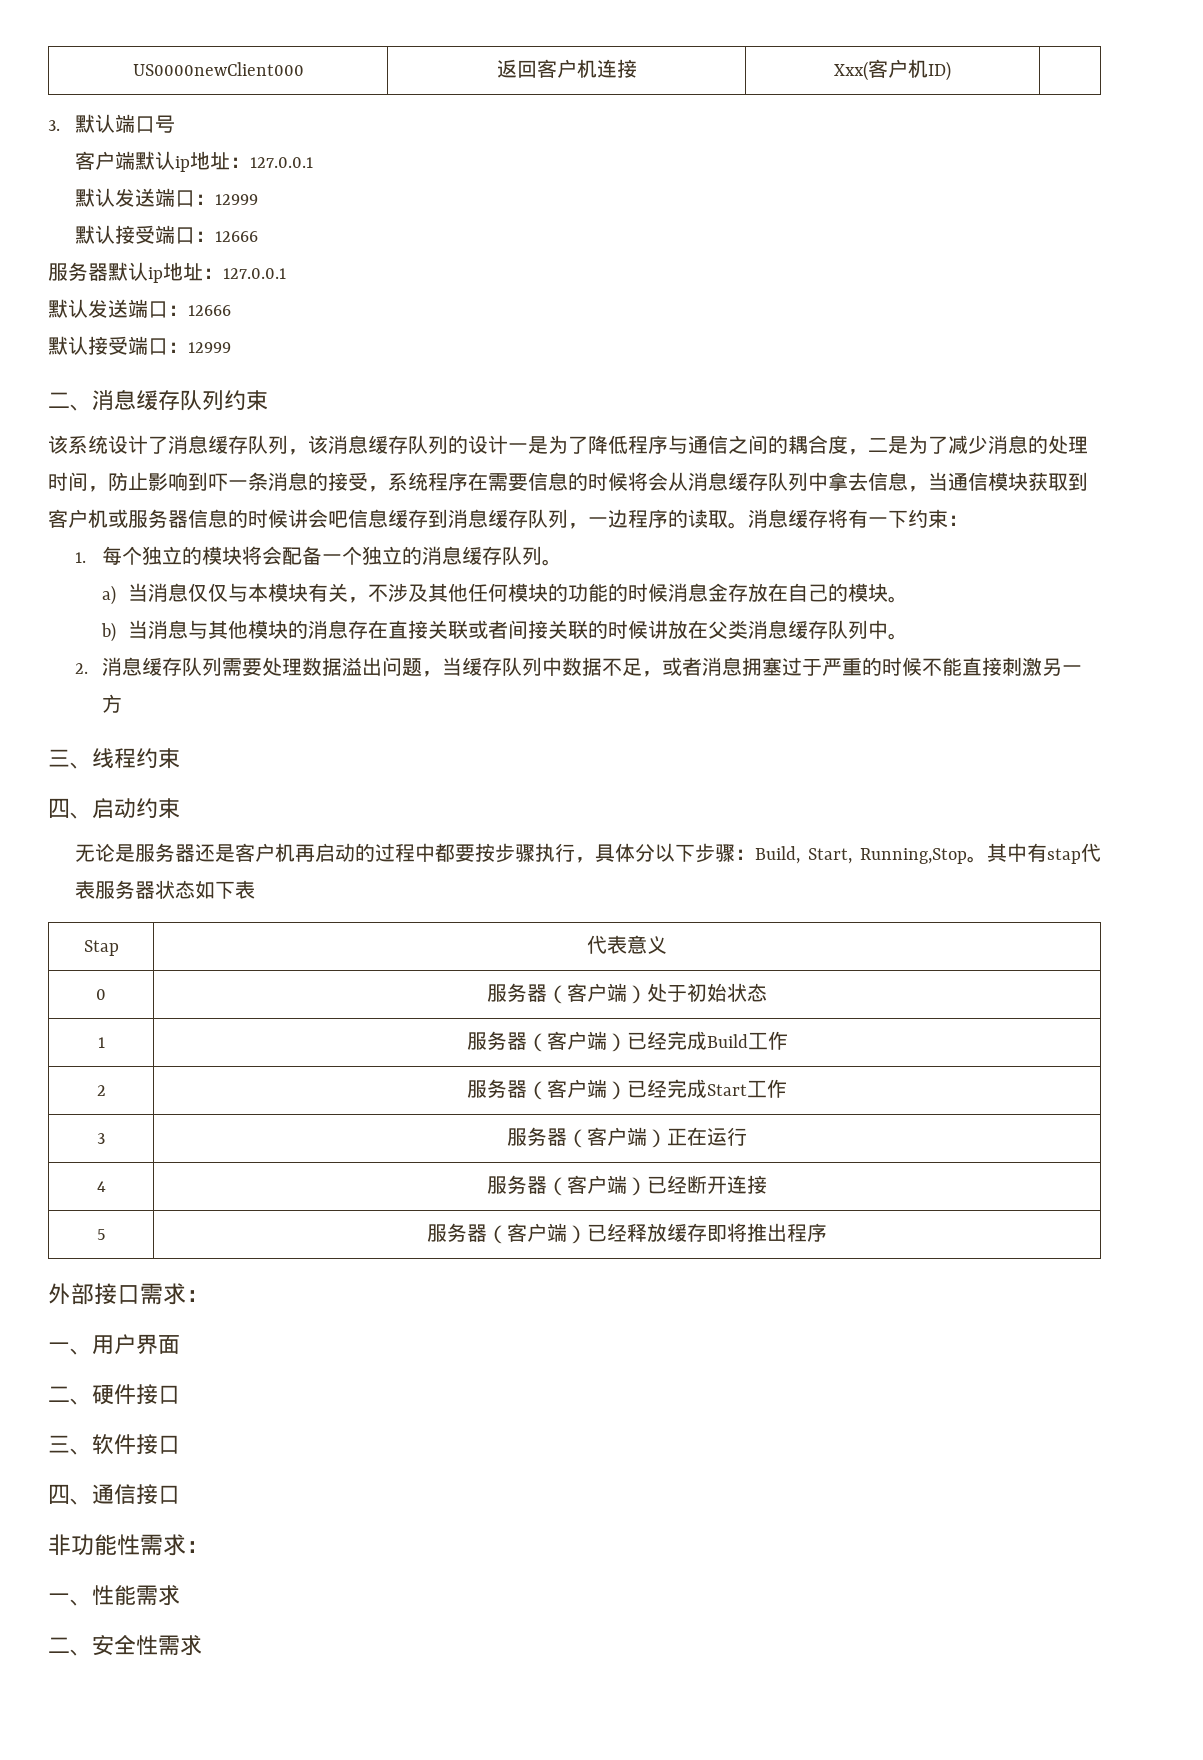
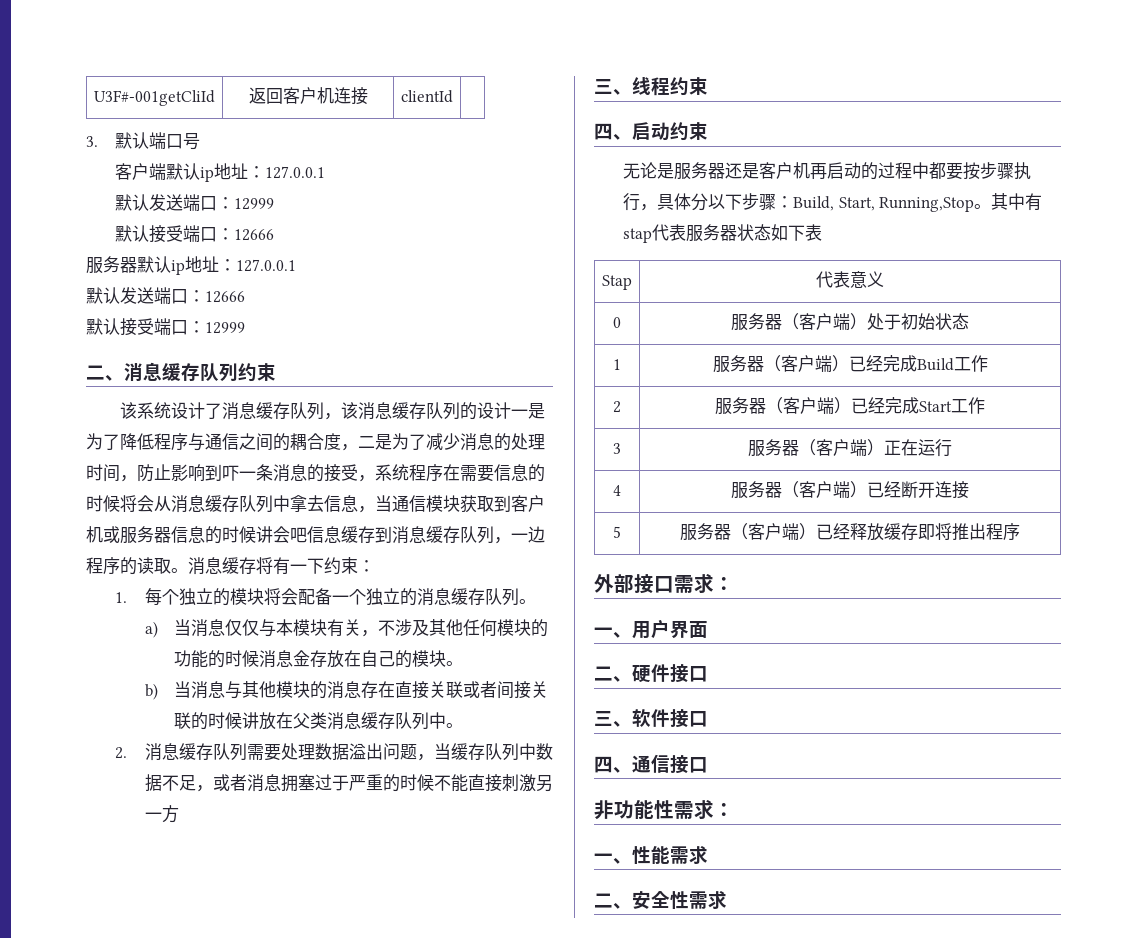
- US0000newClient000 | 返回客户机连接 | Xxx(客户机ID) |
+ U3F#-001getCliId | 返回客户机连接 | clientId |

